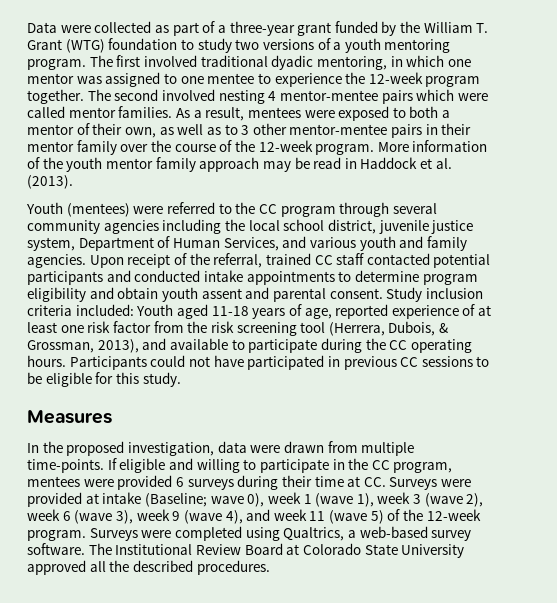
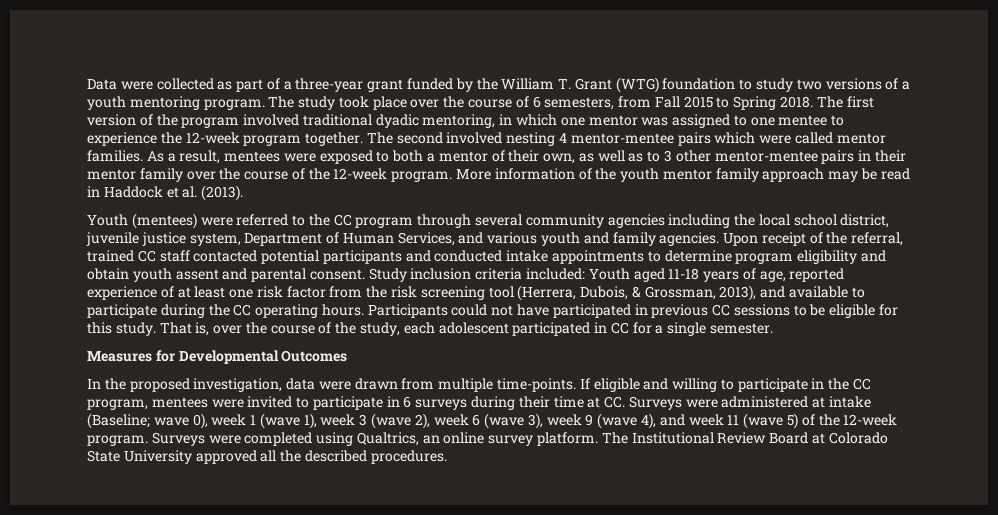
- The first involved traditional dyadic mentoring, in which one mentor was assigned to one mentee to experience the 12-week program together.
+ The study took place over the course of 6 semesters, from Fall 2015 to Spring 2018. The first version of the program involved traditional dyadic mentoring, in which one mentor was assigned to one mentee to experience the 12-week program together.
- Participants could not have participated in previous CC sessions to be eligible for this study.
- Measures
+ Participants could not have participated in previous CC sessions to be eligible for this study. That is, over the course of the study, each adolescent participated in CC for a single semester.
+ Measures for Developmental Outcomes
- If eligible and willing to participate in the CC program, mentees were provided 6 surveys during their time at CC. Surveys were provided at intake (Baseline; wave 0), week 1 (wave 1), week 3 (wave 2), week 6 (wave 3), week 9 (wave 4), and week 11 (wave 5) of the 12-week program.
+ If eligible and willing to participate in the CC program, mentees were invited to participate in 6 surveys during their time at CC. Surveys were administered at intake (Baseline; wave 0), week 1 (wave 1), week 3 (wave 2), week 6 (wave 3), week 9 (wave 4), and week 11 (wave 5) of the 12-week program.
- Surveys were completed using Qualtrics, a web-based survey software.
+ Surveys were completed using Qualtrics, an online survey platform.

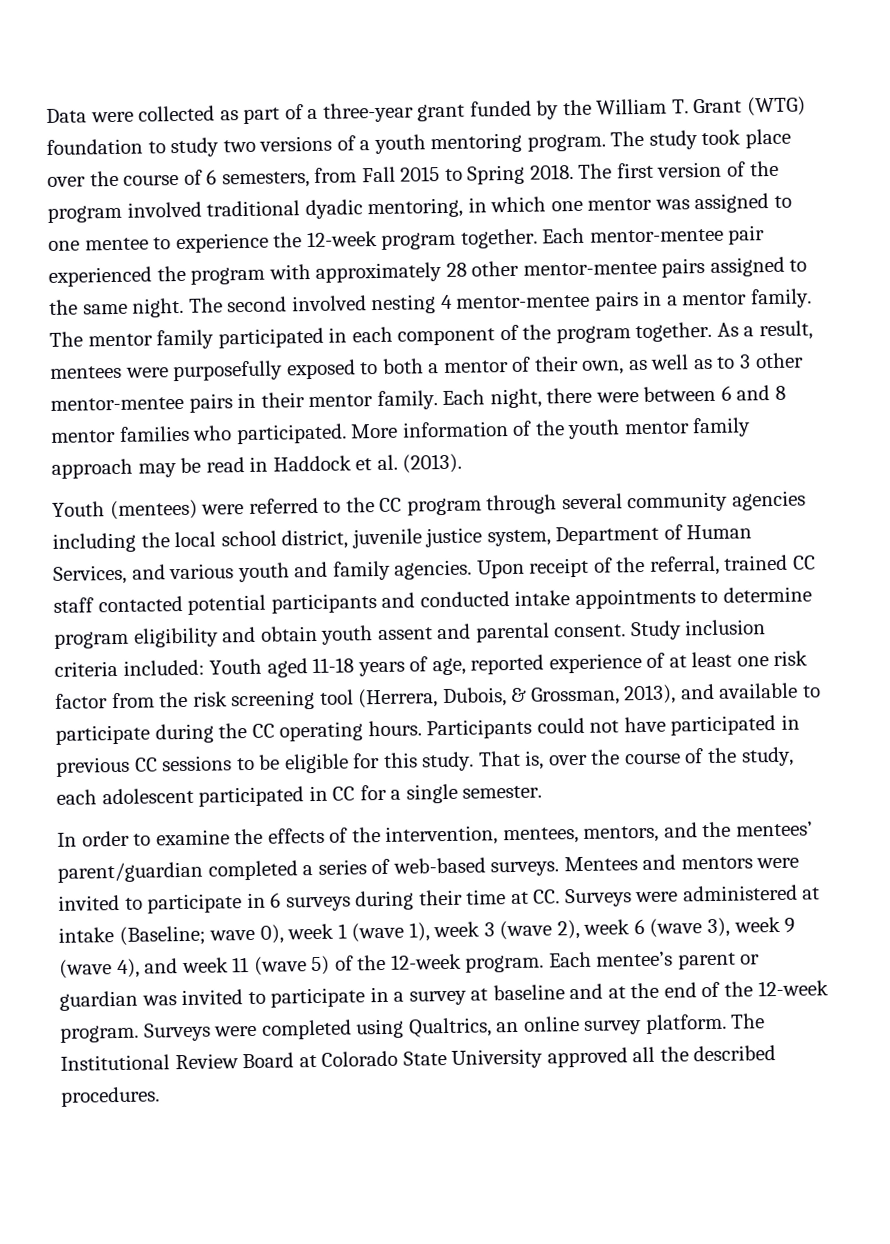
+ Each mentor-mentee pair experienced the program with approximately 28 other mentor-mentee pairs assigned to the same night.
- The second involved nesting 4 mentor-mentee pairs which were called mentor families.
+ The second involved nesting 4 mentor-mentee pairs in a mentor family. The mentor family participated in each component of the program together.
- As a result, mentees were exposed to both a mentor of their own, as well as to 3 other mentor-mentee pairs in their mentor family over the course of the 12-week program.
+ As a result, mentees were purposefully exposed to both a mentor of their own, as well as to 3 other mentor-mentee pairs in their mentor family. Each night, there were between 6 and 8 mentor families who participated.
- Measures for Developmental Outcomes
- In the proposed investigation, data were drawn from multiple time-points. If eligible and willing to participate in the CC program, mentees were invited to participate in 6 surveys during their time at CC. Surveys were administered at intake (Baseline; wave 0), week 1 (wave 1), week 3 (wave 2), week 6 (wave 3), week 9 (wave 4), and week 11 (wave 5) of the 12-week program.
+ In order to examine the effects of the intervention, mentees, mentors, and the mentees’ parent/guardian completed a series of web-based surveys. Mentees and mentors were invited to participate in 6 surveys during their time at CC. Surveys were administered at intake (Baseline; wave 0), week 1 (wave 1), week 3 (wave 2), week 6 (wave 3), week 9 (wave 4), and week 11 (wave 5) of the 12-week program.
+ Each mentee’s parent or guardian was invited to participate in a survey at baseline and at the end of the 12-week program.

